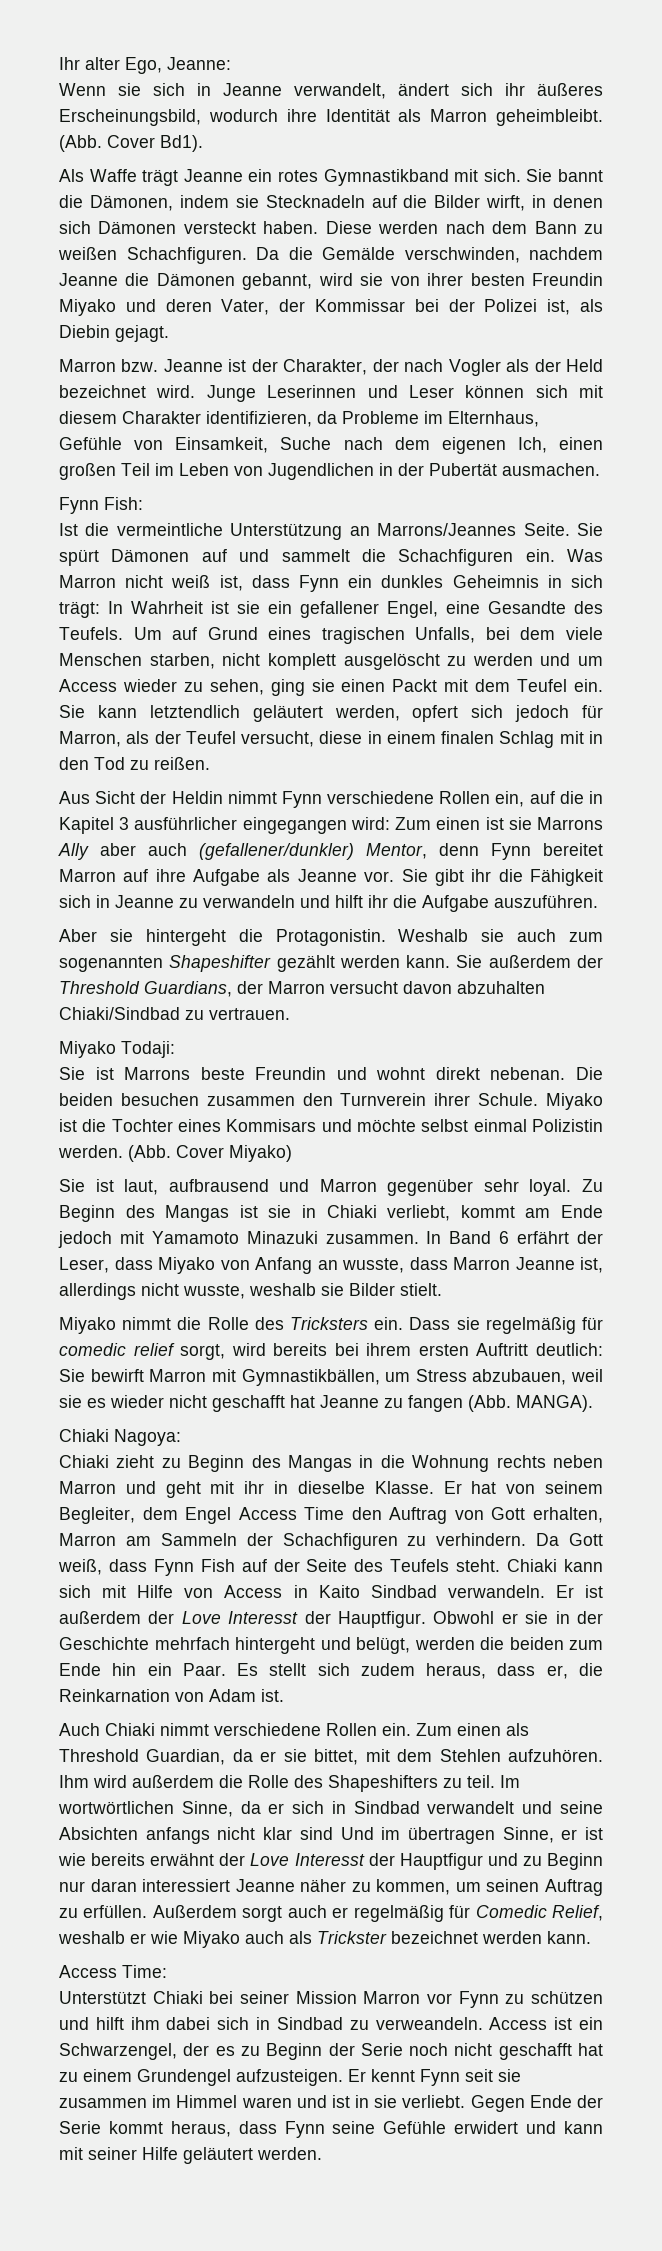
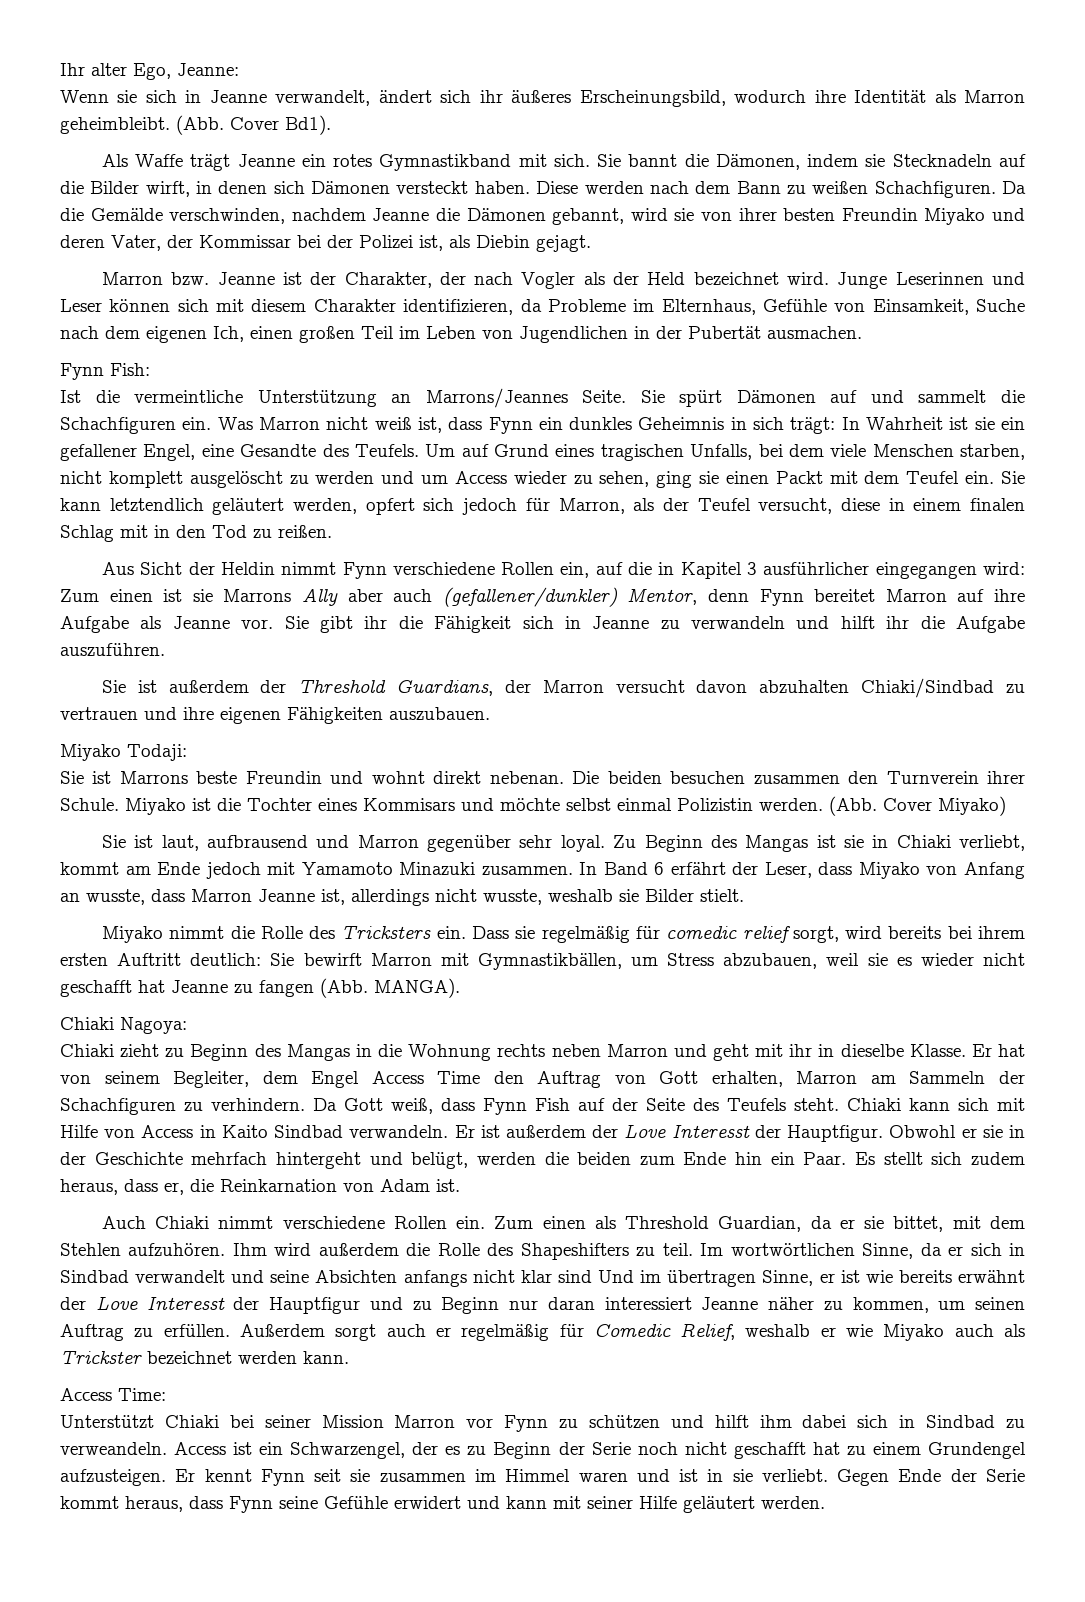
- Aber sie hintergeht die Protagonistin. Weshalb sie auch zum sogenannten Shapeshifter gezählt werden kann. Sie außerdem der Threshold Guardians, der Marron versucht davon abzuhalten Chiaki/Sindbad zu vertrauen.
+ Sie ist außerdem der Threshold Guardians, der Marron versucht davon abzuhalten Chiaki/Sindbad zu vertrauen und ihre eigenen Fähigkeiten auszubauen.

